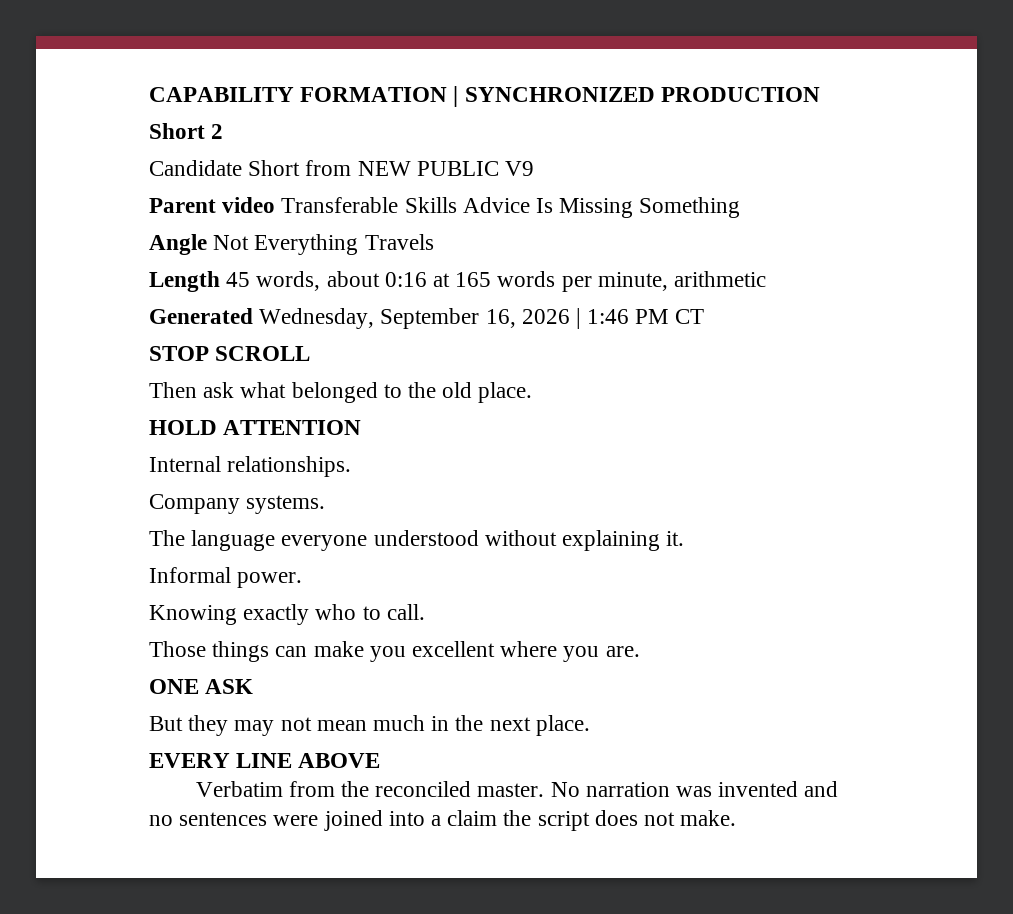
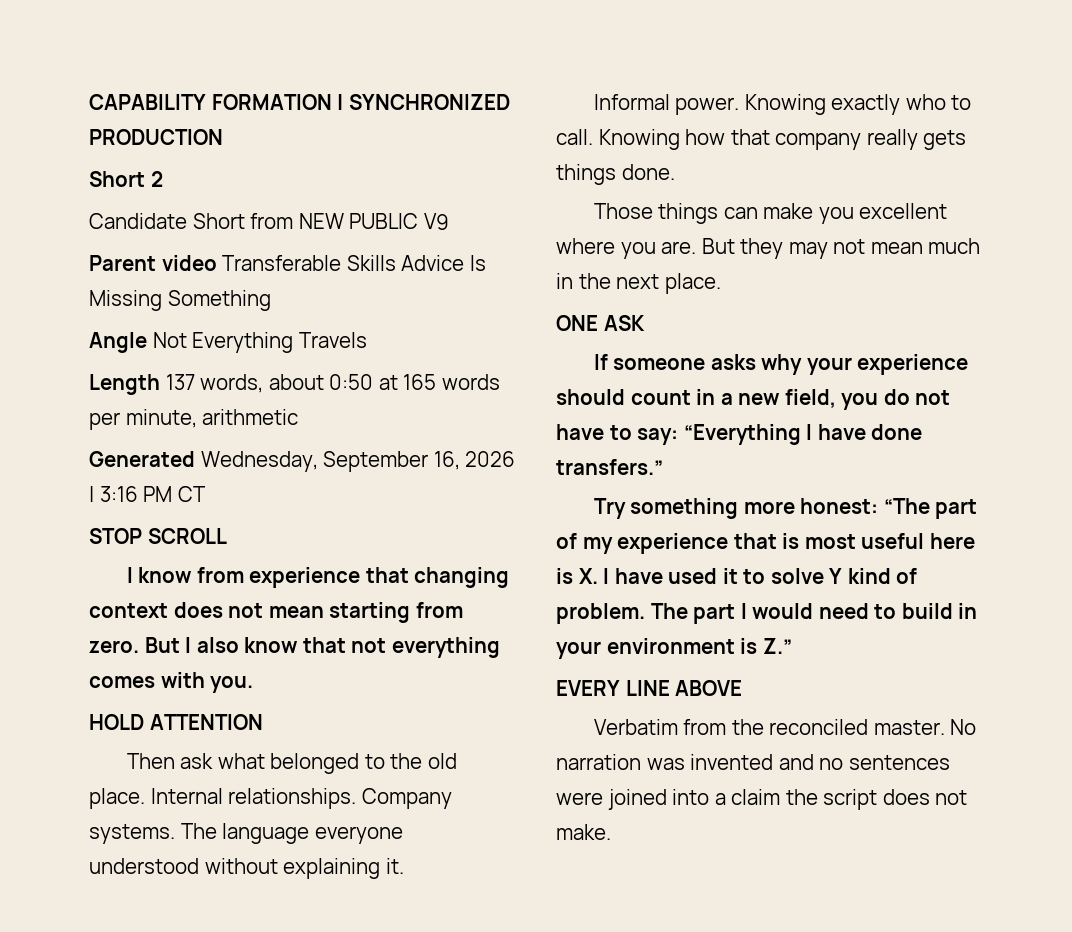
- Length 45 words, about 0:16 at 165 words per minute, arithmetic
+ Length 137 words, about 0:50 at 165 words per minute, arithmetic
- Generated Wednesday, September 16, 2026 | 1:46 PM CT
+ Generated Wednesday, September 16, 2026 | 3:16 PM CT
+ I know from experience that changing context does not mean starting from zero. But I also know that not everything comes with you.
+ HOLD ATTENTION
- Then ask what belonged to the old place.
- HOLD ATTENTION
- Internal relationships.
- Company systems.
- The language everyone understood without explaining it.
+ Then ask what belonged to the old place. Internal relationships. Company systems. The language everyone understood without explaining it.
- Informal power.
- Knowing exactly who to call.
+ Informal power. Knowing exactly who to call. Knowing how that company really gets things done.
- Those things can make you excellent where you are.
- ONE ASK
- But they may not mean much in the next place.
+ Those things can make you excellent where you are. But they may not mean much in the next place.
+ ONE ASK
+ If someone asks why your experience should count in a new field, you do not have to say: “Everything I have done transfers.”
+ Try something more honest: “The part of my experience that is most useful here is X. I have used it to solve Y kind of problem. The part I would need to build in your environment is Z.”

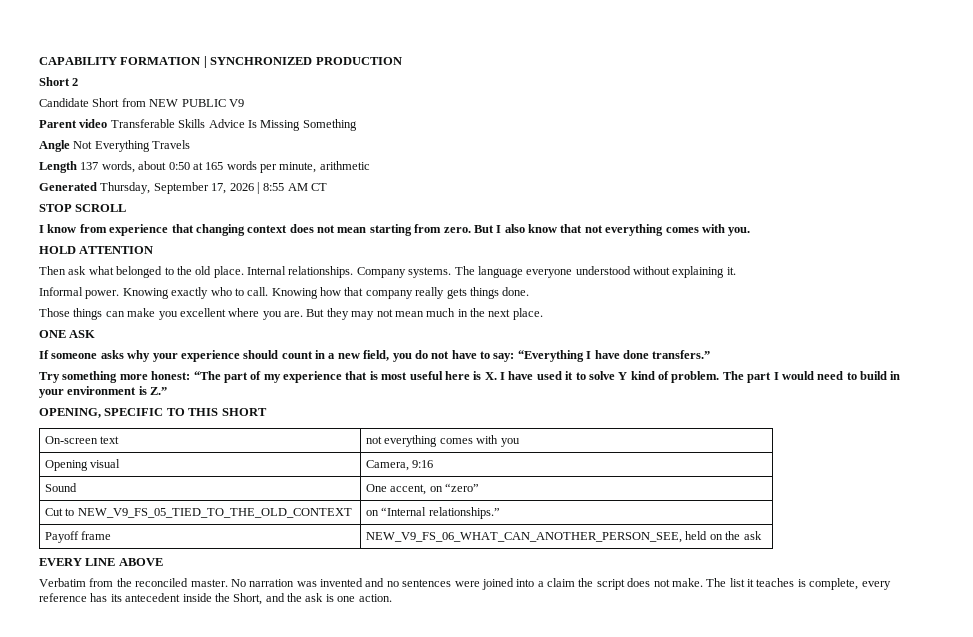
- Generated Wednesday, September 16, 2026 | 3:16 PM CT
+ Generated Thursday, September 17, 2026 | 8:55 AM CT
+ OPENING, SPECIFIC TO THIS SHORT
+ On-screen text | not everything comes with you
+ Opening visual | Camera, 9:16
+ Sound | One accent, on “zero”
+ Cut to NEW_V9_FS_05_TIED_TO_THE_OLD_CONTEXT | on “Internal relationships.”
+ Payoff frame | NEW_V9_FS_06_WHAT_CAN_ANOTHER_PERSON_SEE, held on the ask
+ The list it teaches is complete, every reference has its antecedent inside the Short, and the ask is one action.

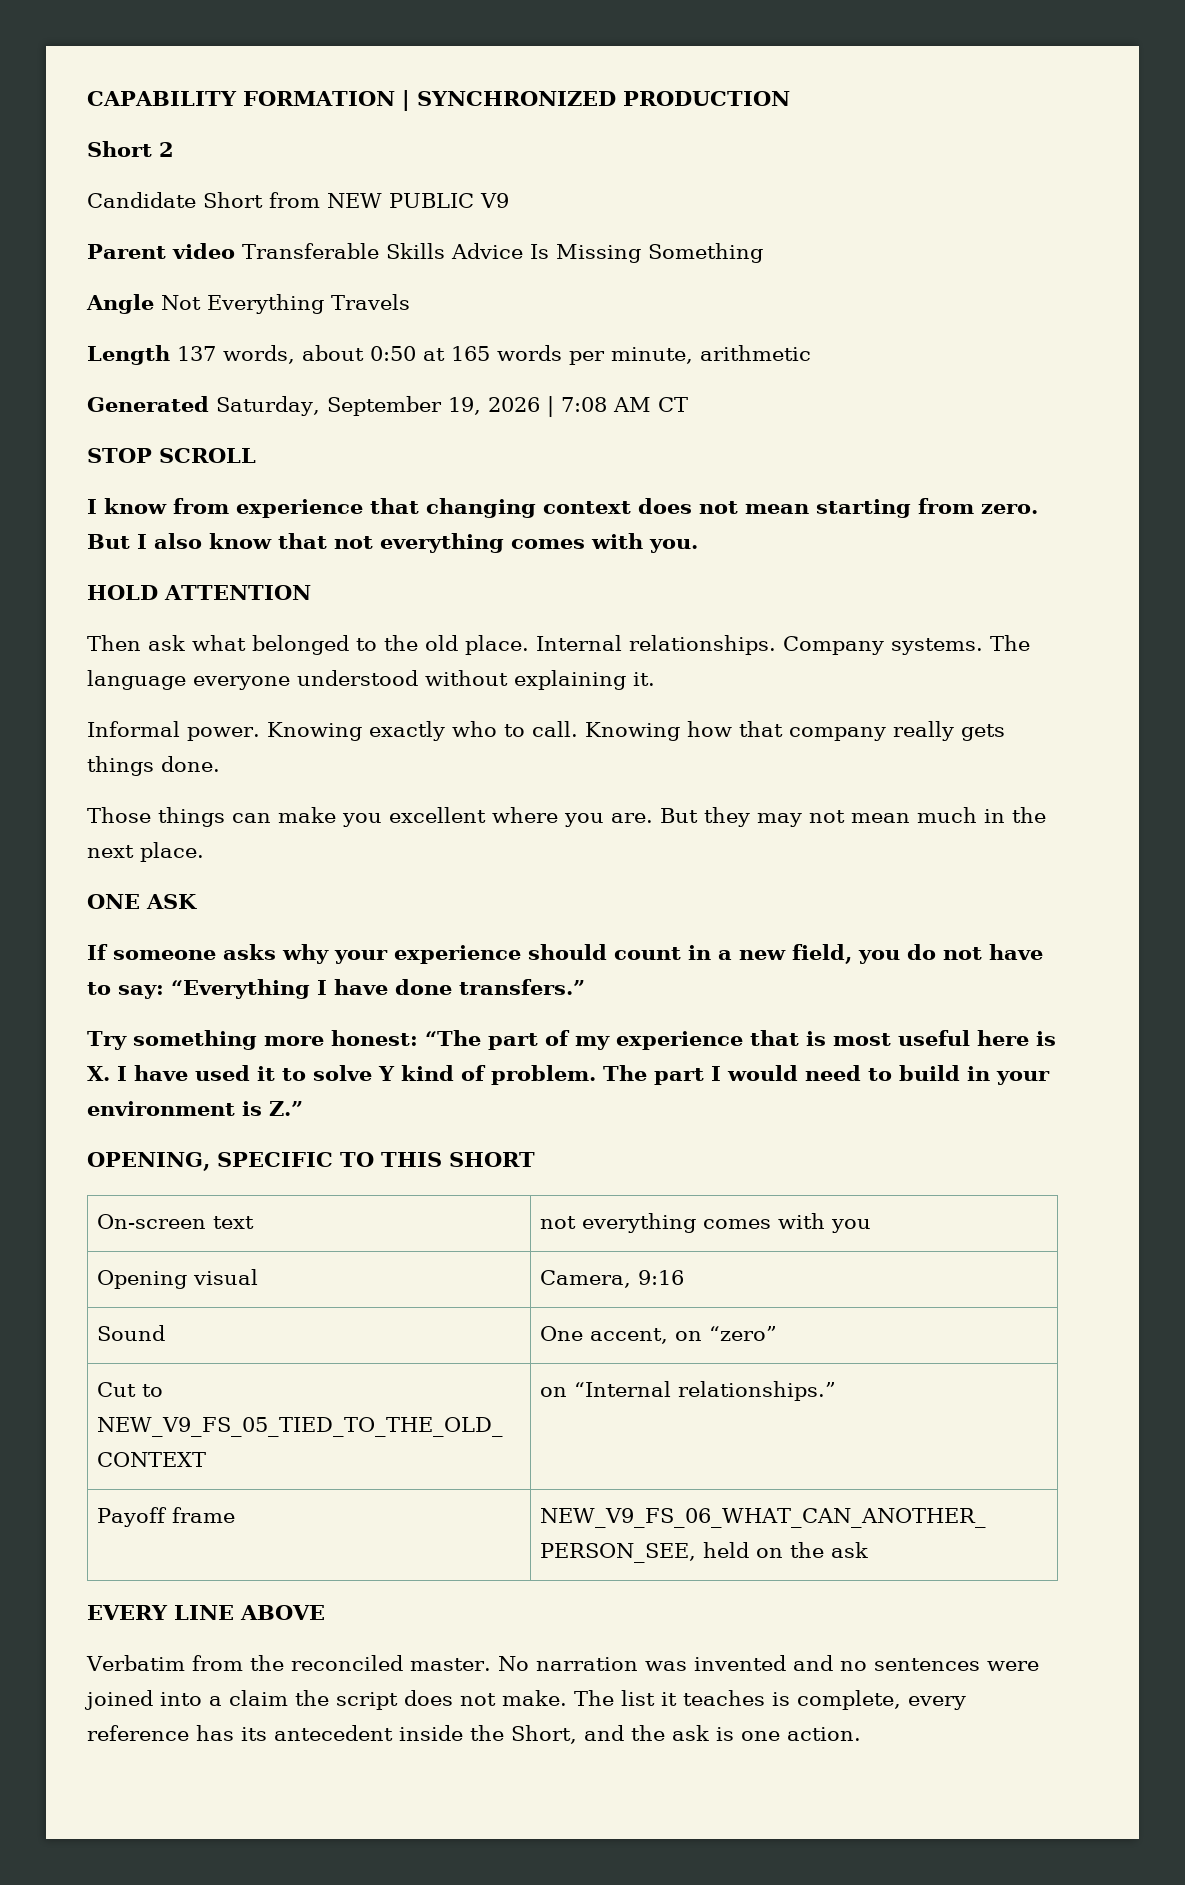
- Generated Thursday, September 17, 2026 | 8:55 AM CT
+ Generated Saturday, September 19, 2026 | 7:08 AM CT

